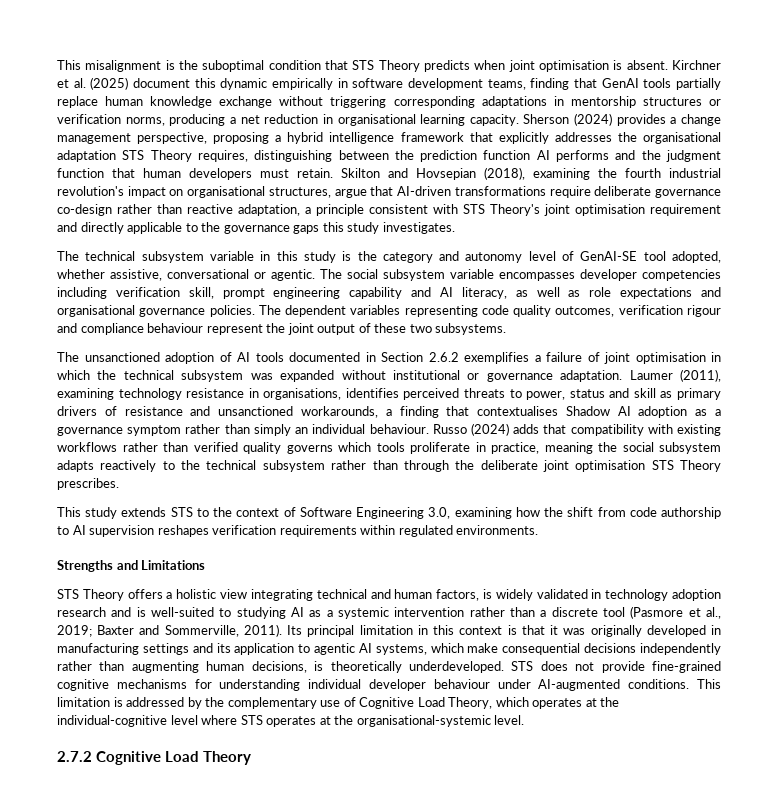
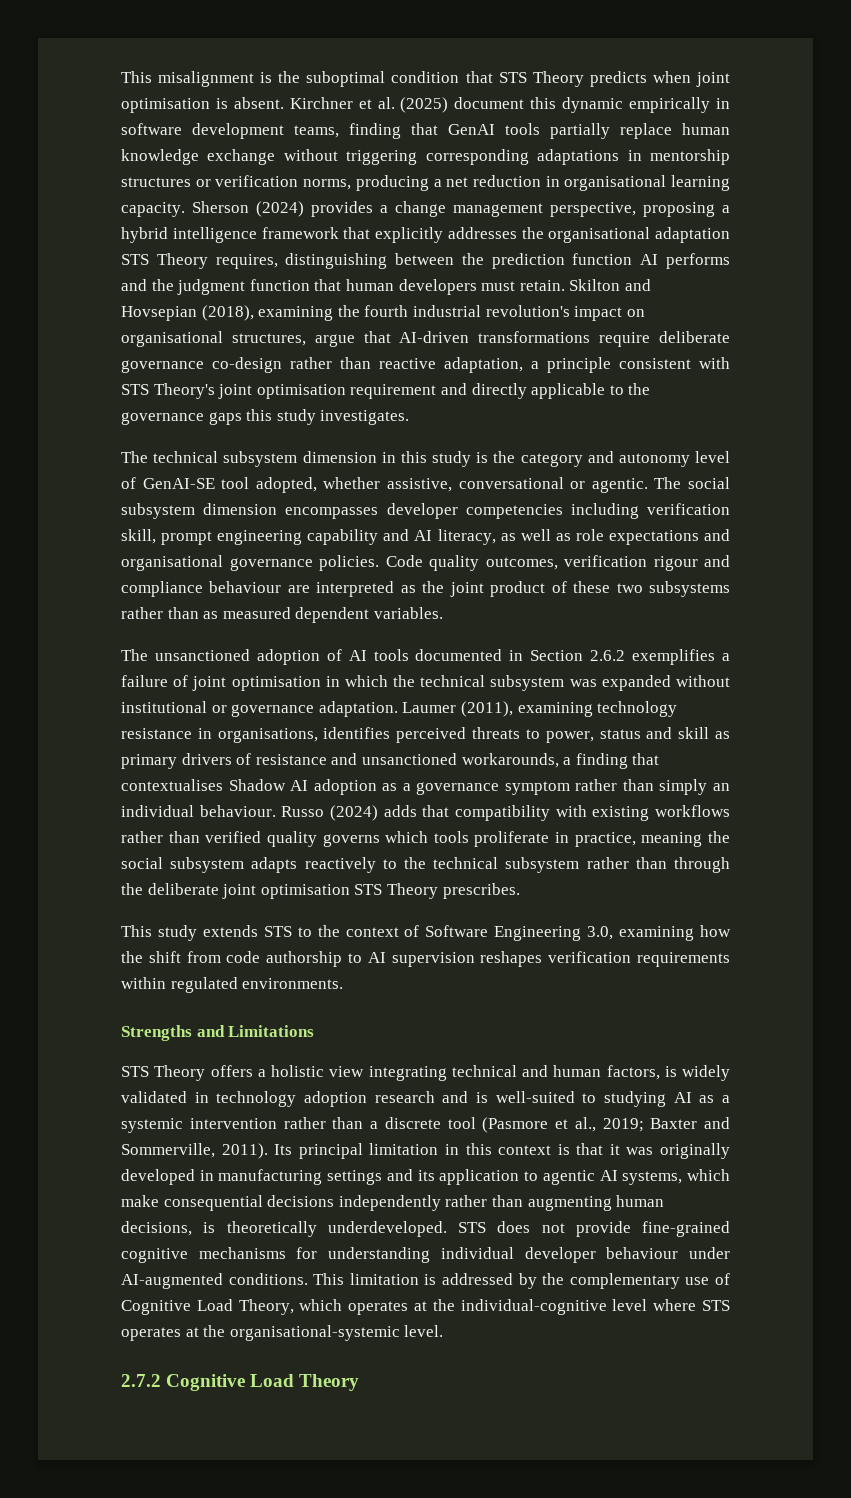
- The technical subsystem variable in this study is the category and autonomy level of GenAI-SE tool adopted, whether assistive, conversational or agentic.
+ The technical subsystem dimension in this study is the category and autonomy level of GenAI-SE tool adopted, whether assistive, conversational or agentic.
- The social subsystem variable encompasses developer competencies including verification skill, prompt engineering capability and AI literacy, as well as role expectations and organisational governance policies.
+ The social subsystem dimension encompasses developer competencies including verification skill, prompt engineering capability and AI literacy, as well as role expectations and organisational governance policies.
- The dependent variables representing code quality outcomes, verification rigour and compliance behaviour represent the joint output of these two subsystems.
+ Code quality outcomes, verification rigour and compliance behaviour are interpreted as the joint product of these two subsystems rather than as measured dependent variables.

